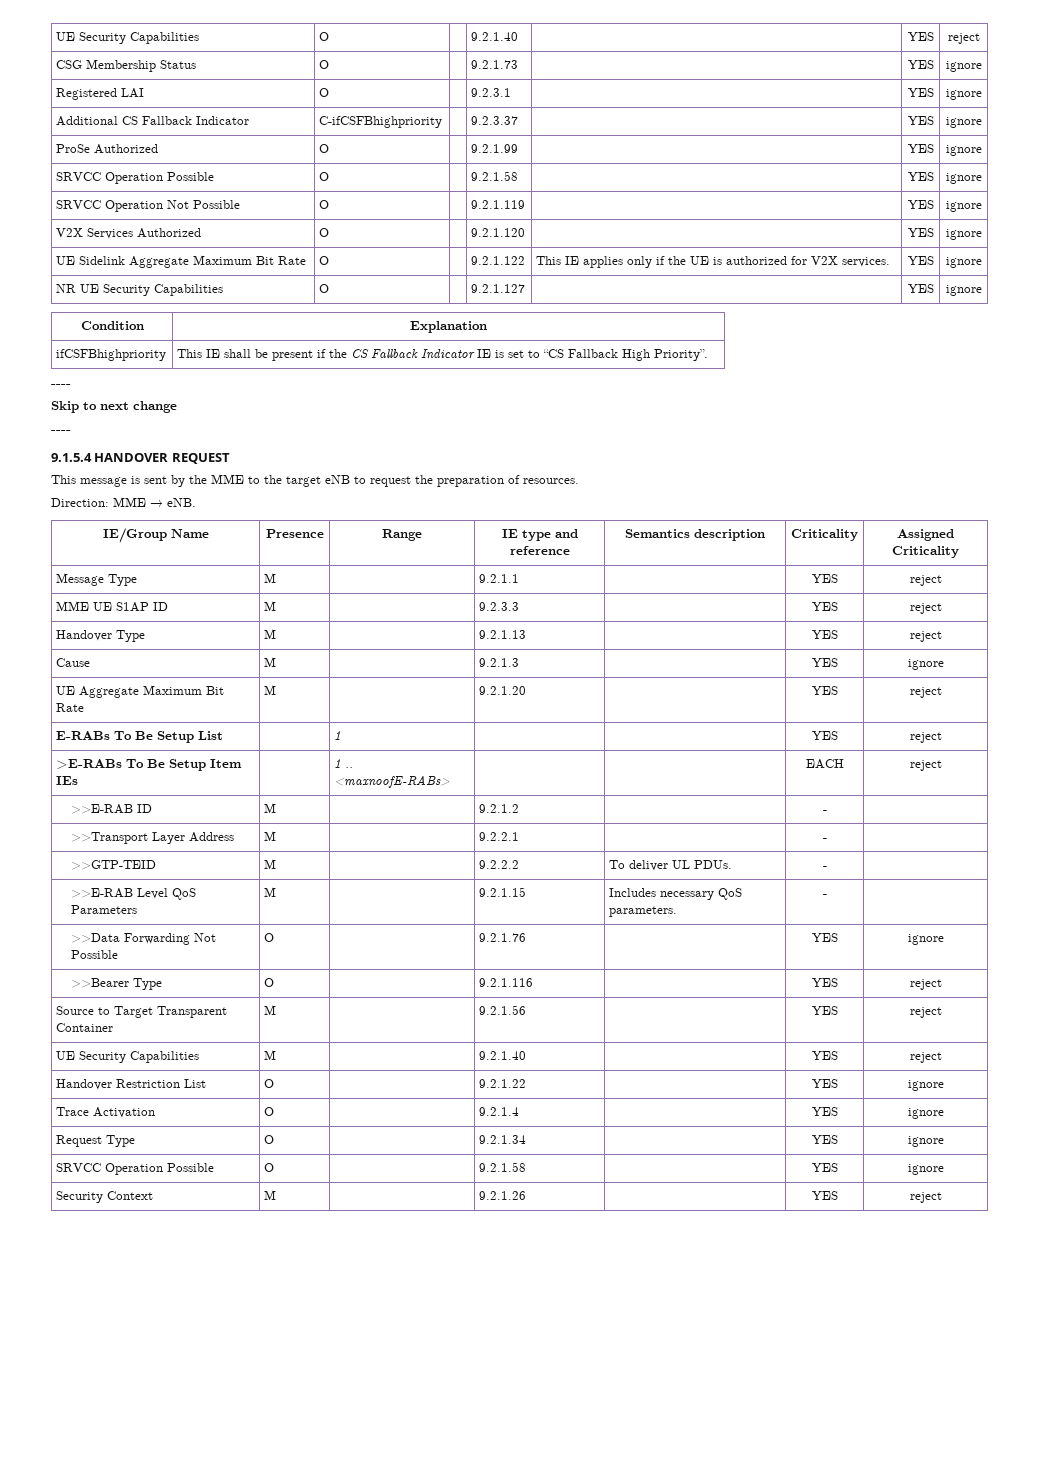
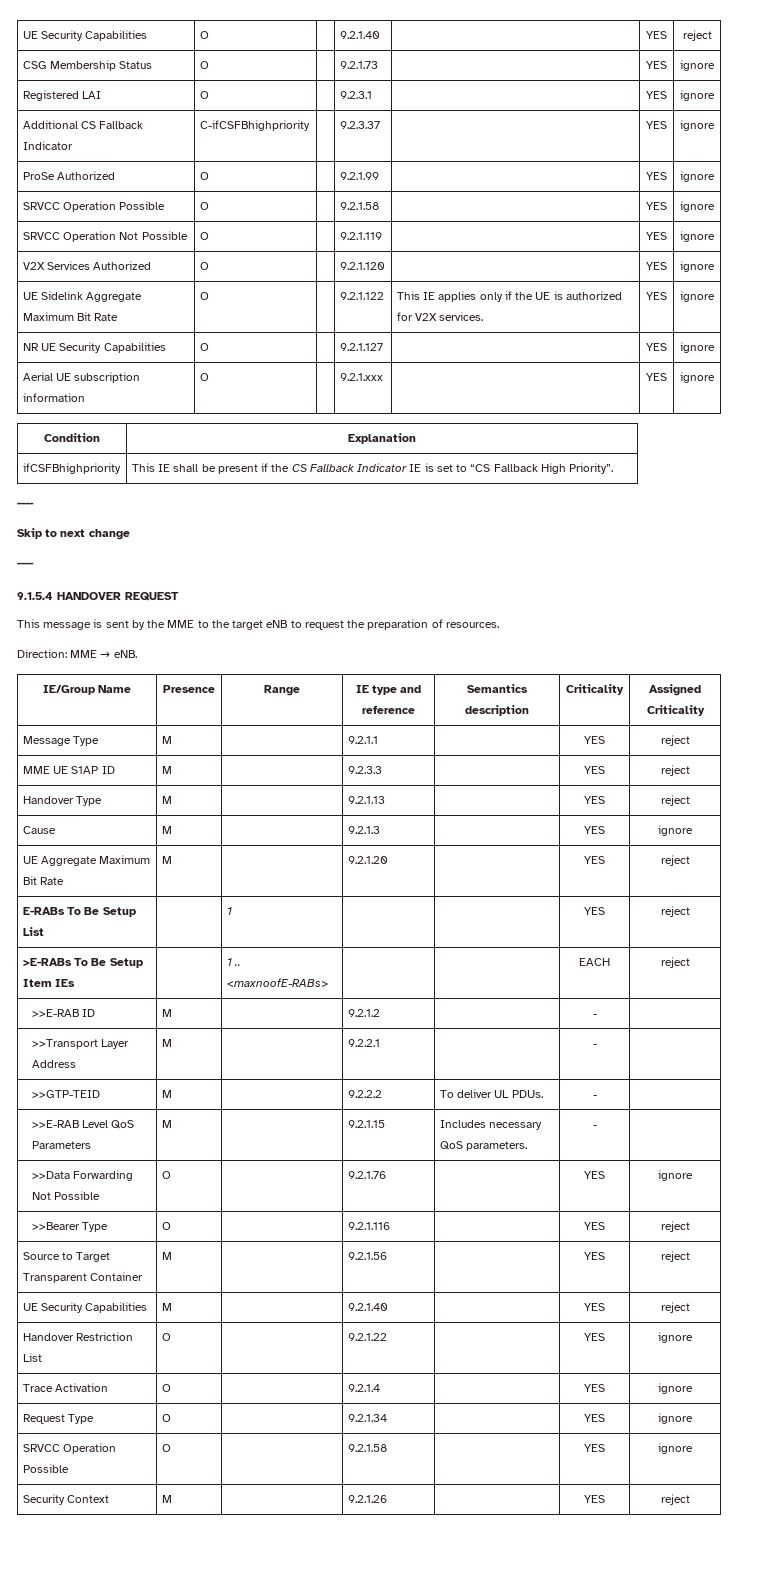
+ Aerial UE subscription information | O | | 9.2.1.xxx | | YES | ignore

